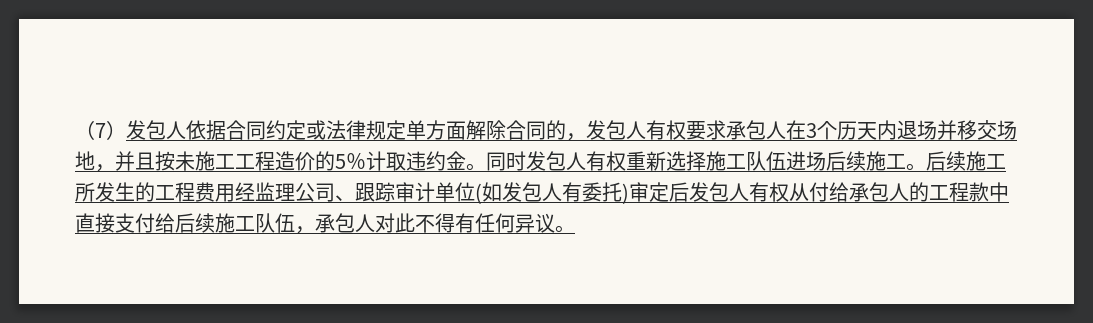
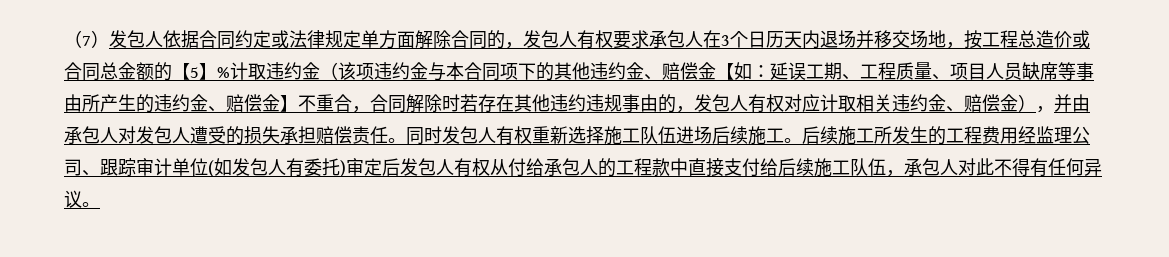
- （7）发包人依据合同约定或法律规定单方面解除合同的，发包人有权要求承包人在3个历天内退场并移交场地，并且按未施工工程造价的5％计取违约金。
+ （7）发包人依据合同约定或法律规定单方面解除合同的，发包人有权要求承包人在3个日历天内退场并移交场地，按工程总造价或合同总金额的【5】%计取违约金（该项违约金与本合同项下的其他违约金、赔偿金【如：延误工期、工程质量、项目人员缺席等事由所产生的违约金、赔偿金】不重合，合同解除时若存在其他违约违规事由的，发包人有权对应计取相关违约金、赔偿金），并由承包人对发包人遭受的损失承担赔偿责任。

